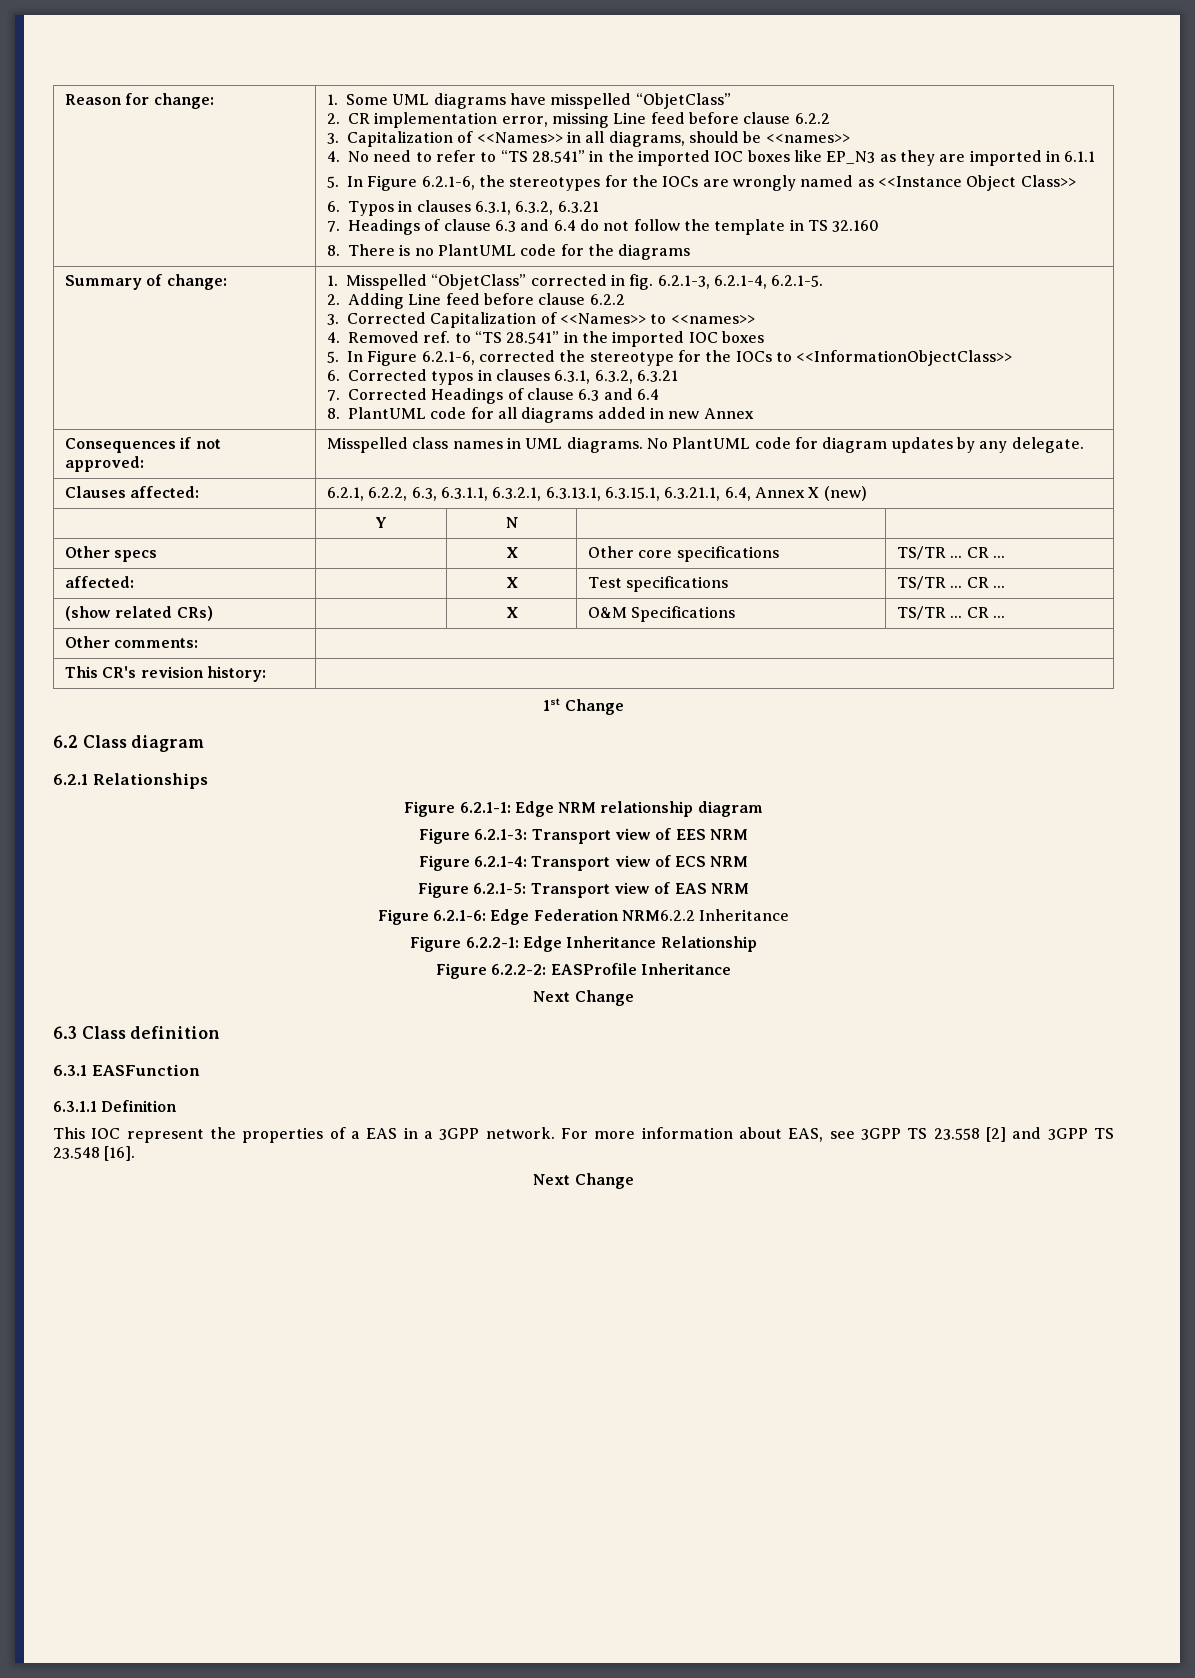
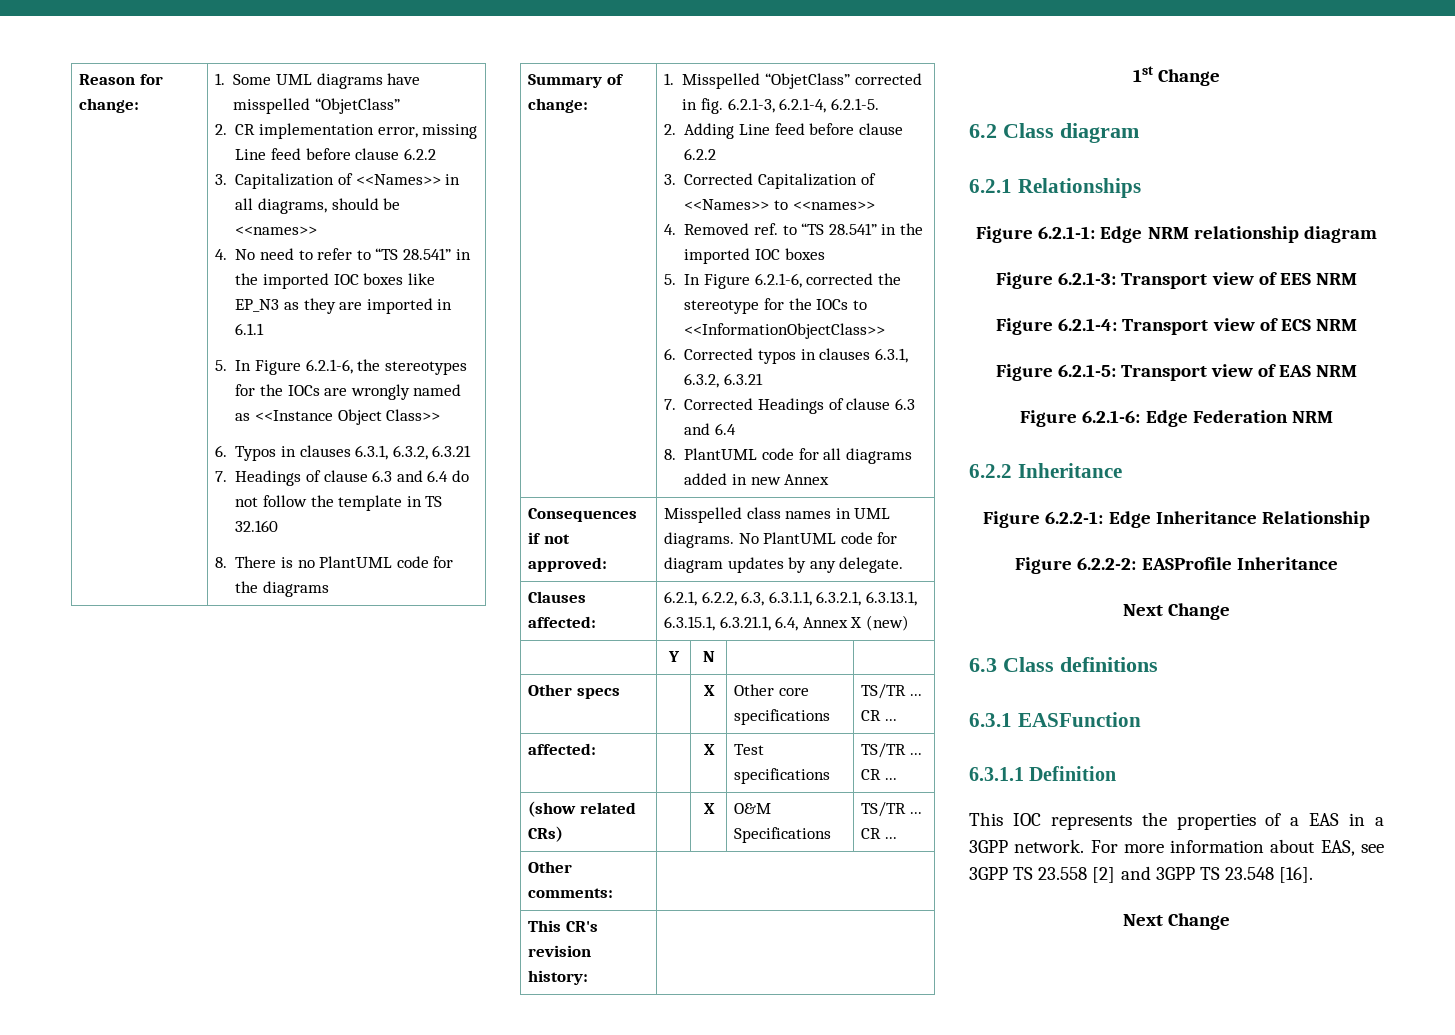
- Figure 6.2.1-6: Edge Federation NRM6.2.2 Inheritance
+ Figure 6.2.1-6: Edge Federation NRM
+ 6.2.2 Inheritance
- 6.3 Class definition
+ 6.3 Class definitions
- This IOC represent the properties of a EAS in a 3GPP network.
+ This IOC represents the properties of a EAS in a 3GPP network.

